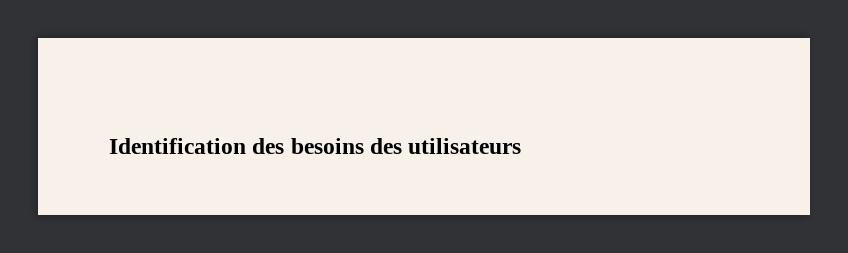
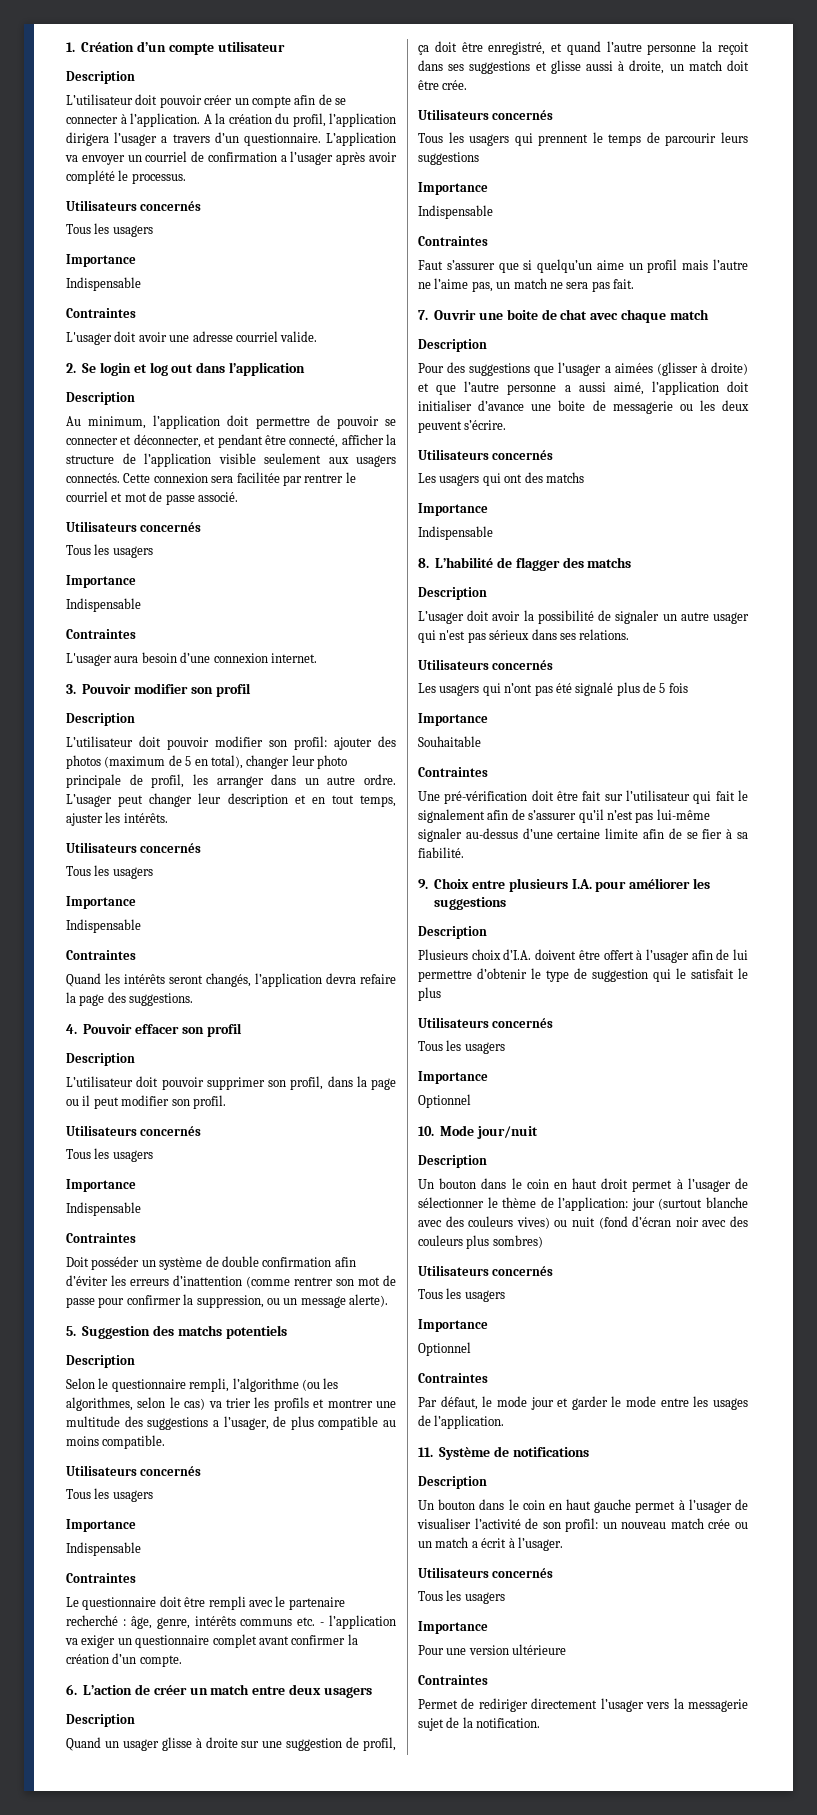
- Identification des besoins des utilisateurs
+ 1. Création d’un compte utilisateur
+ Description
+ L’utilisateur doit pouvoir créer un compte afin de se connecter à l’application. A la création du profil, l’application dirigera l’usager a travers d’un questionnaire. L’application va envoyer un courriel de confirmation a l’usager après avoir complété le processus.
+ Utilisateurs concernés
+ Tous les usagers
+ Importance
+ Indispensable
+ Contraintes
+ L'usager doit avoir une adresse courriel valide.
+ 2. Se login et log out dans l’application
+ Description
+ Au minimum, l’application doit permettre de pouvoir se connecter et déconnecter, et pendant être connecté, afficher la structure de l’application visible seulement aux usagers connectés. Cette connexion sera facilitée par rentrer le courriel et mot de passe associé.
+ Utilisateurs concernés
+ Tous les usagers
+ Importance
+ Indispensable
+ Contraintes
+ L'usager aura besoin d’une connexion internet.
+ 3. Pouvoir modifier son profil
+ Description
+ L’utilisateur doit pouvoir modifier son profil: ajouter des photos (maximum de 5 en total), changer leur photo principale de profil, les arranger dans un autre ordre. L’usager peut changer leur description et en tout temps, ajuster les intérêts.
+ Utilisateurs concernés
+ Tous les usagers
+ Importance
+ Indispensable
+ Contraintes
+ Quand les intérêts seront changés, l’application devra refaire la page des suggestions.
+ 4. Pouvoir effacer son profil
+ Description
+ L’utilisateur doit pouvoir supprimer son profil, dans la page ou il peut modifier son profil.
+ Utilisateurs concernés
+ Tous les usagers
+ Importance
+ Indispensable
+ Contraintes
+ Doit posséder un système de double confirmation afin d’éviter les erreurs d’inattention (comme rentrer son mot de passe pour confirmer la suppression, ou un message alerte).
+ 5. Suggestion des matchs potentiels
+ Description
+ Selon le questionnaire rempli, l’algorithme (ou les algorithmes, selon le cas) va trier les profils et montrer une multitude des suggestions a l’usager, de plus compatible au moins compatible.
+ Utilisateurs concernés
+ Tous les usagers
+ Importance
+ Indispensable
+ Contraintes
+ Le questionnaire doit être rempli avec le partenaire recherché : âge, genre, intérêts communs etc. - l’application va exiger un questionnaire complet avant confirmer la création d’un compte.
+ 6. L’action de créer un match entre deux usagers
+ Description
+ Quand un usager glisse à droite sur une suggestion de profil, ça doit être enregistré, et quand l’autre personne la reçoit dans ses suggestions et glisse aussi à droite, un match doit être crée.
+ Utilisateurs concernés
+ Tous les usagers qui prennent le temps de parcourir leurs suggestions
+ Importance
+ Indispensable
+ Contraintes
+ Faut s’assurer que si quelqu’un aime un profil mais l’autre ne l’aime pas, un match ne sera pas fait.
+ 7. Ouvrir une boite de chat avec chaque match
+ Description
+ Pour des suggestions que l’usager a aimées (glisser à droite) et que l’autre personne a aussi aimé, l’application doit initialiser d’avance une boite de messagerie ou les deux peuvent s’écrire.
+ Utilisateurs concernés
+ Les usagers qui ont des matchs
+ Importance
+ Indispensable
+ 8. L’habilité de flagger des matchs
+ Description
+ L’usager doit avoir la possibilité de signaler un autre usager qui n'est pas sérieux dans ses relations.
+ Utilisateurs concernés
+ Les usagers qui n’ont pas été signalé plus de 5 fois
+ Importance
+ Souhaitable
+ Contraintes
+ Une pré-vérification doit être fait sur l’utilisateur qui fait le signalement afin de s’assurer qu’il n’est pas lui-même signaler au-dessus d’une certaine limite afin de se fier à sa fiabilité.
+ 9. Choix entre plusieurs I.A. pour améliorer les suggestions
+ Description
+ Plusieurs choix d’I.A. doivent être offert à l’usager afin de lui permettre d’obtenir le type de suggestion qui le satisfait le plus
+ Utilisateurs concernés
+ Tous les usagers
+ Importance
+ Optionnel
+ 10. Mode jour/nuit
+ Description
+ Un bouton dans le coin en haut droit permet à l’usager de sélectionner le thème de l’application: jour (surtout blanche avec des couleurs vives) ou nuit (fond d’écran noir avec des couleurs plus sombres)
+ Utilisateurs concernés
+ Tous les usagers
+ Importance
+ Optionnel
+ Contraintes
+ Par défaut, le mode jour et garder le mode entre les usages de l’application.
+ 11. Système de notifications
+ Description
+ Un bouton dans le coin en haut gauche permet à l’usager de visualiser l’activité de son profil: un nouveau match crée ou un match a écrit à l’usager.
+ Utilisateurs concernés
+ Tous les usagers
+ Importance
+ Pour une version ultérieure
+ Contraintes
+ Permet de rediriger directement l’usager vers la messagerie sujet de la notification.

